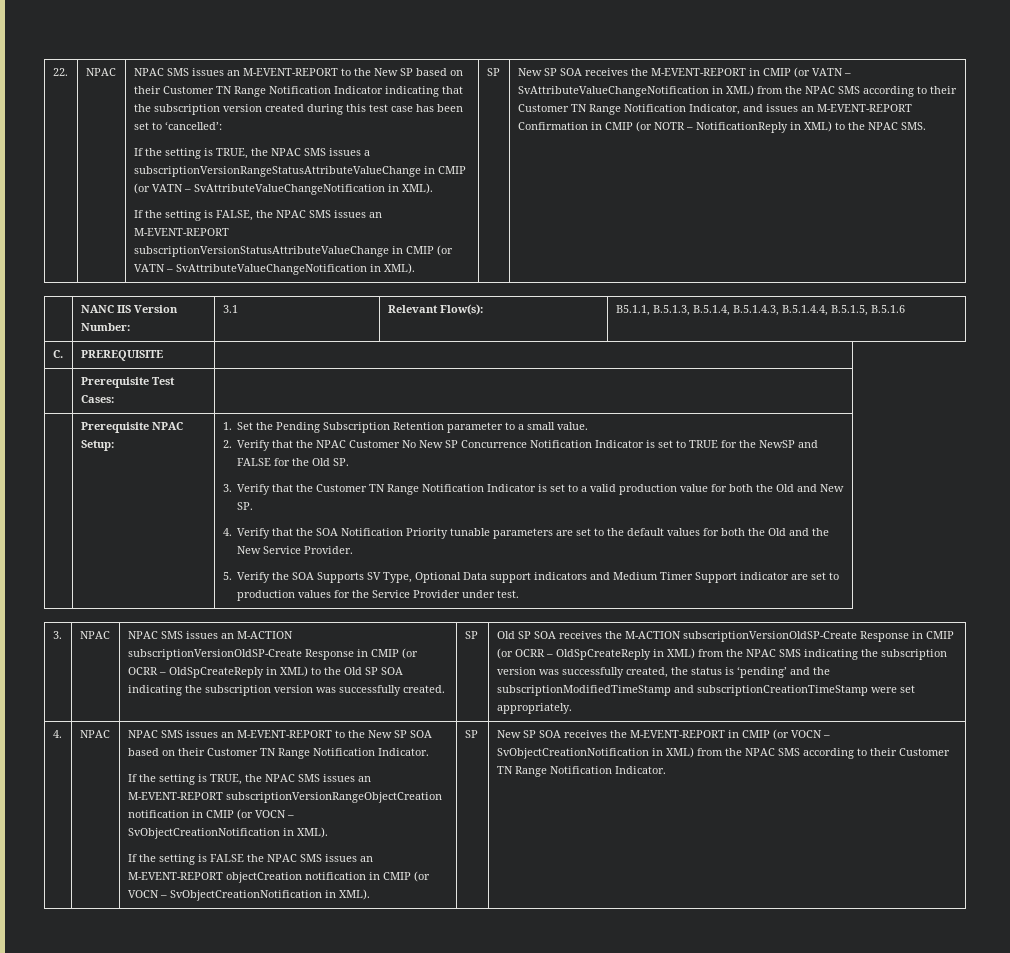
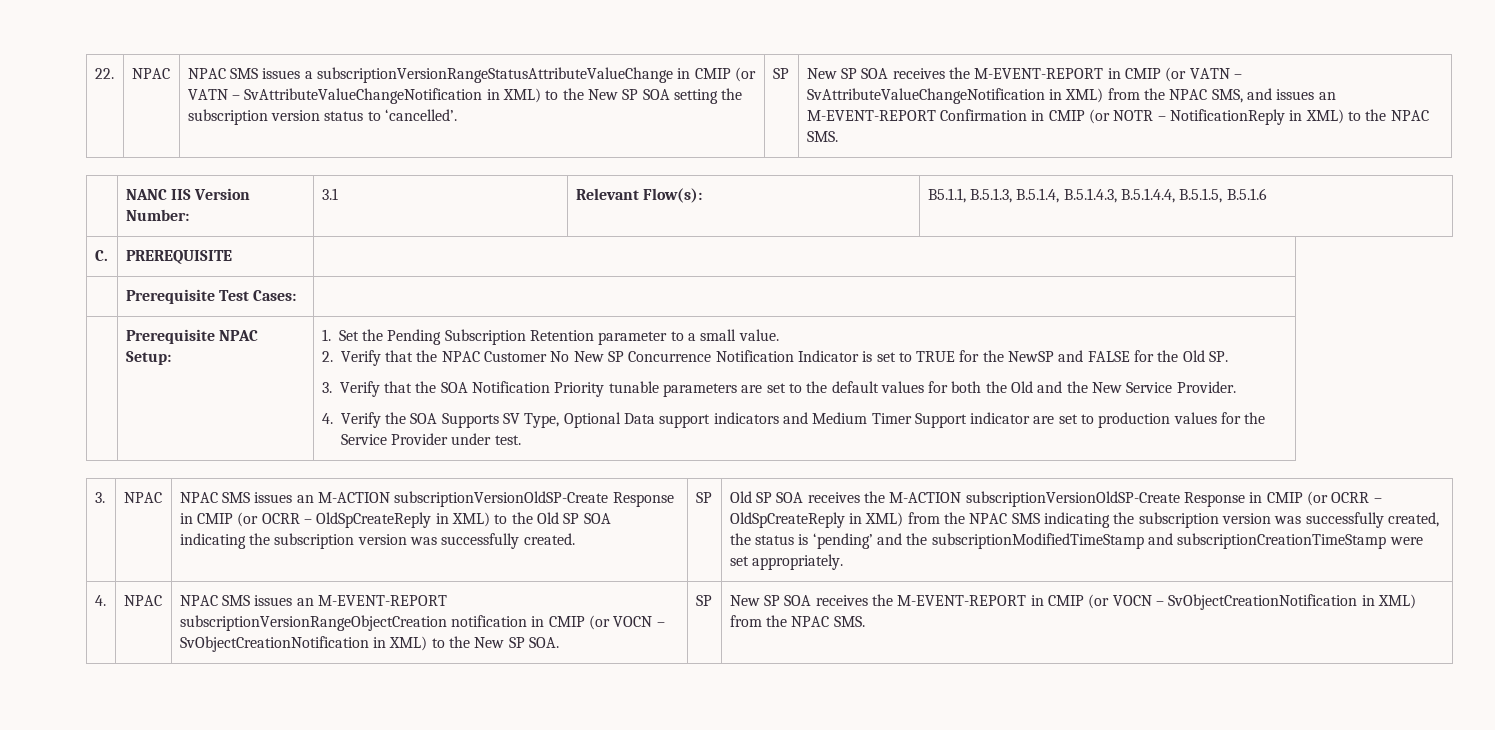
- NPAC SMS issues an M-EVENT-REPORT to the New SP based on their Customer TN Range Notification Indicator indicating that the subscription version created during this test case has been set to ‘cancelled’:
- If the setting is TRUE, the NPAC SMS issues a subscriptionVersionRangeStatusAttributeValueChange in CMIP (or VATN – SvAttributeValueChangeNotification in XML).
- If the setting is FALSE, the NPAC SMS issues an M-EVENT-REPORT subscriptionVersionStatusAttributeValueChange in CMIP (or VATN – SvAttributeValueChangeNotification in XML).
+ NPAC SMS issues a subscriptionVersionRangeStatusAttributeValueChange in CMIP (or VATN – SvAttributeValueChangeNotification in XML) to the New SP SOA setting the subscription version status to ‘cancelled’.
- New SP SOA receives the M-EVENT-REPORT in CMIP (or VATN – SvAttributeValueChangeNotification in XML) from the NPAC SMS according to their Customer TN Range Notification Indicator, and issues an M-EVENT-REPORT Confirmation in CMIP (or NOTR – NotificationReply in XML) to the NPAC SMS.
+ New SP SOA receives the M-EVENT-REPORT in CMIP (or VATN – SvAttributeValueChangeNotification in XML) from the NPAC SMS, and issues an M-EVENT-REPORT Confirmation in CMIP (or NOTR – NotificationReply in XML) to the NPAC SMS.
- 3. Verify that the Customer TN Range Notification Indicator is set to a valid production value for both the Old and New SP.
- 4. Verify that the SOA Notification Priority tunable parameters are set to the default values for both the Old and the New Service Provider.
+ 3. Verify that the SOA Notification Priority tunable parameters are set to the default values for both the Old and the New Service Provider.
- 5. Verify the SOA Supports SV Type, Optional Data support indicators and Medium Timer Support indicator are set to production values for the Service Provider under test.
+ 4. Verify the SOA Supports SV Type, Optional Data support indicators and Medium Timer Support indicator are set to production values for the Service Provider under test.
- NPAC SMS issues an M-EVENT-REPORT to the New SP SOA based on their Customer TN Range Notification Indicator.
- If the setting is TRUE, the NPAC SMS issues an M-EVENT-REPORT subscriptionVersionRangeObjectCreation notification in CMIP (or VOCN – SvObjectCreationNotification in XML).
- If the setting is FALSE the NPAC SMS issues an M-EVENT-REPORT objectCreation notification in CMIP (or VOCN – SvObjectCreationNotification in XML).
+ NPAC SMS issues an M-EVENT-REPORT subscriptionVersionRangeObjectCreation notification in CMIP (or VOCN – SvObjectCreationNotification in XML) to the New SP SOA.
- New SP SOA receives the M-EVENT-REPORT in CMIP (or VOCN – SvObjectCreationNotification in XML) from the NPAC SMS according to their Customer TN Range Notification Indicator.
+ New SP SOA receives the M-EVENT-REPORT in CMIP (or VOCN – SvObjectCreationNotification in XML) from the NPAC SMS.

